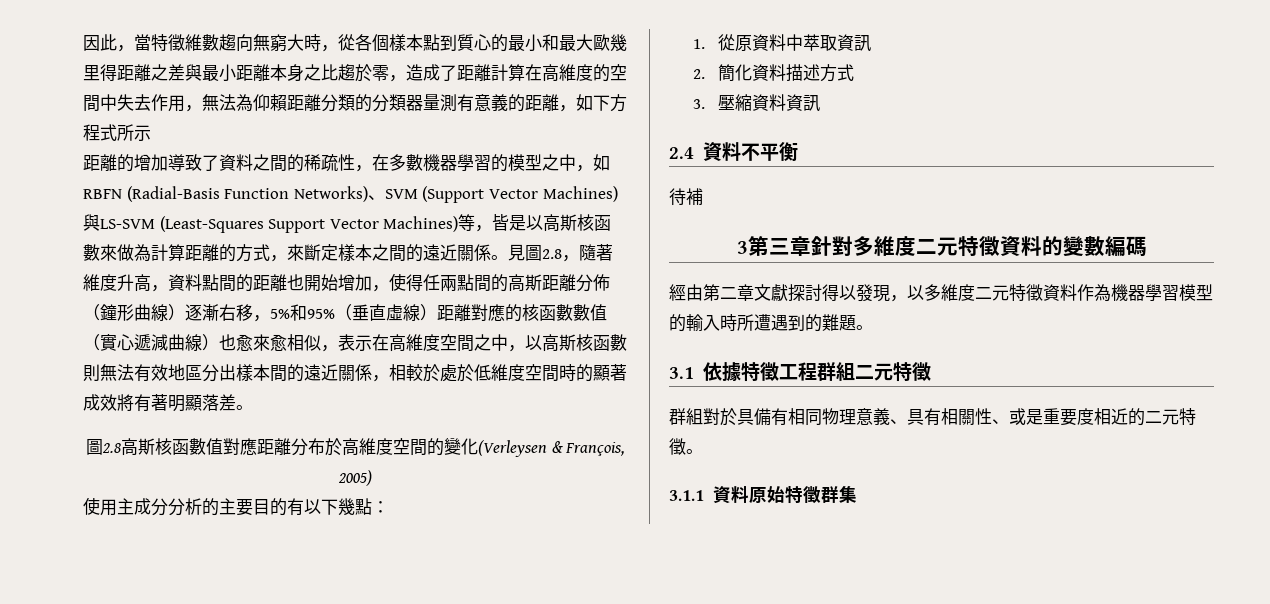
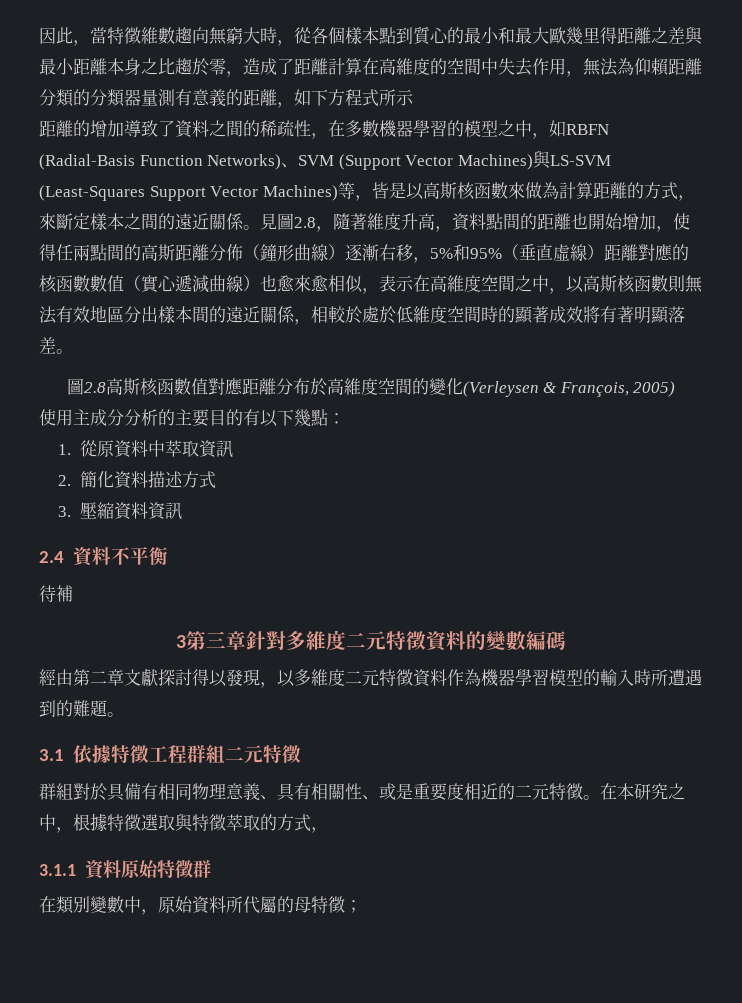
+ 在本研究之中，根據特徵選取與特徵萃取的方式，
- 3.1.1資料原始特徵群集
+ 3.1.1資料原始特徵群
+ 在類別變數中，原始資料所代屬的母特徵；

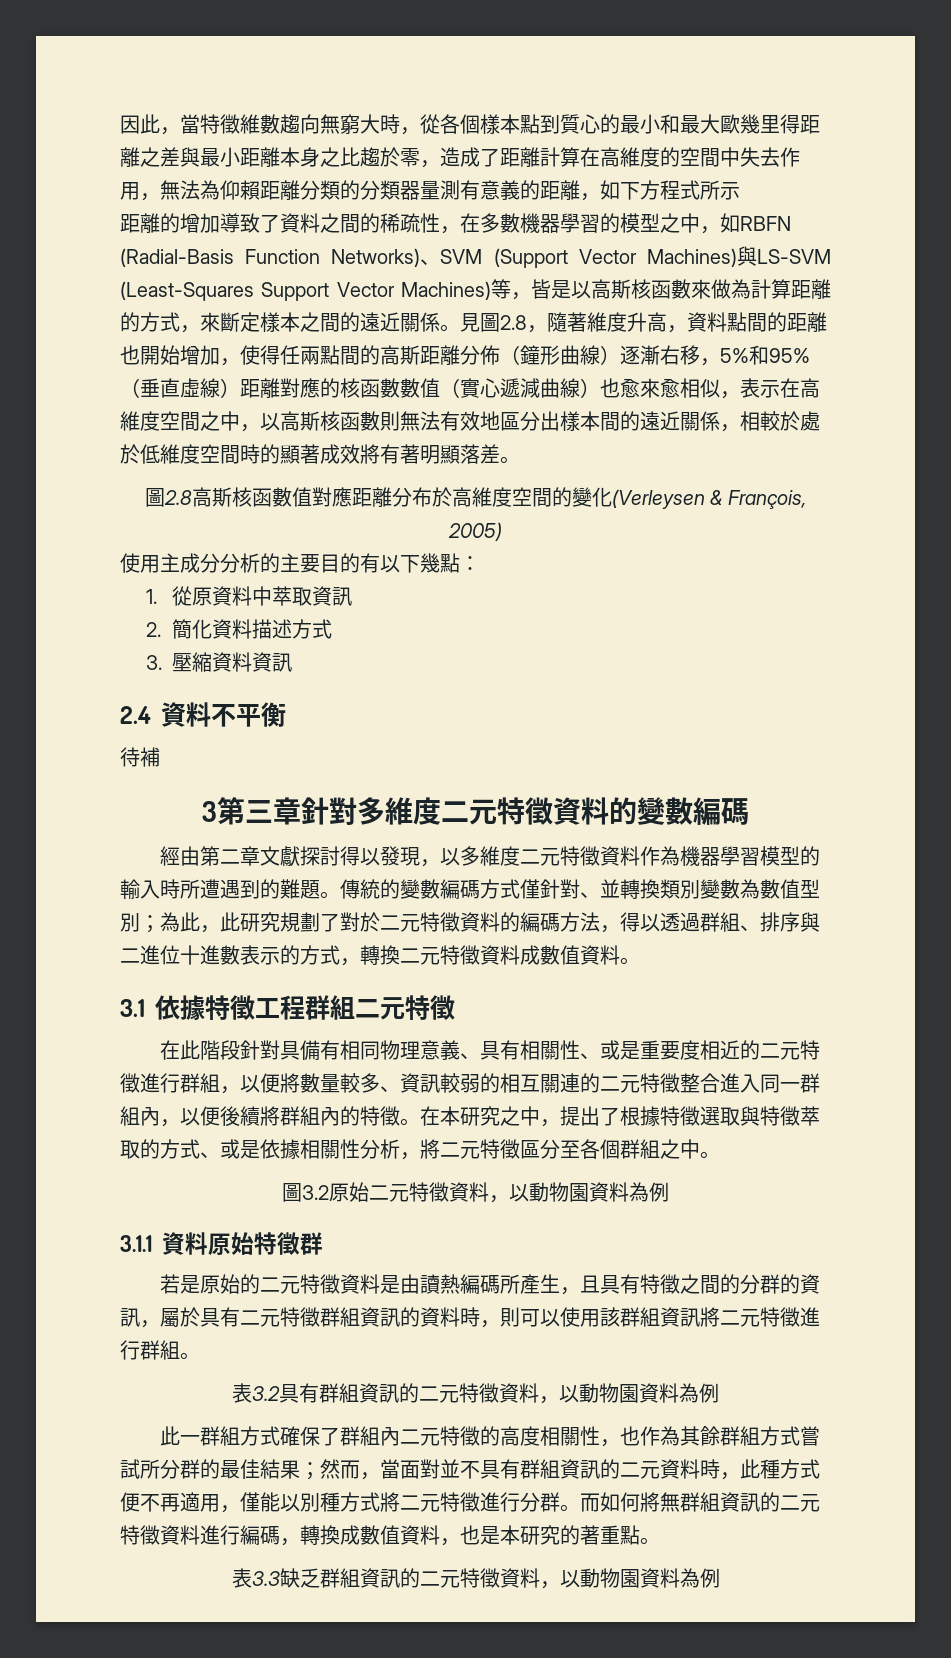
+ 傳統的變數編碼方式僅針對、並轉換類別變數為數值型別；為此，此研究規劃了對於二元特徵資料的編碼方法，得以透過群組、排序與二進位十進數表示的方式，轉換二元特徵資料成數值資料。
- 群組對於具備有相同物理意義、具有相關性、或是重要度相近的二元特徵。
+ 在此階段針對具備有相同物理意義、具有相關性、或是重要度相近的二元特徵進行群組，以便將數量較多、資訊較弱的相互關連的二元特徵整合進入同一群組內，以便後續將群組內的特徵。
- 在本研究之中，根據特徵選取與特徵萃取的方式，
+ 在本研究之中，提出了根據特徵選取與特徵萃取的方式、或是依據相關性分析，將二元特徵區分至各個群組之中。
+ 圖3.2原始二元特徵資料，以動物園資料為例
- 在類別變數中，原始資料所代屬的母特徵；
+ 若是原始的二元特徵資料是由讀熱編碼所產生，且具有特徵之間的分群的資訊，屬於具有二元特徵群組資訊的資料時，則可以使用該群組資訊將二元特徵進行群組。
+ 表3.2具有群組資訊的二元特徵資料，以動物園資料為例
+ 此一群組方式確保了群組內二元特徵的高度相關性，也作為其餘群組方式嘗試所分群的最佳結果；然而，當面對並不具有群組資訊的二元資料時，此種方式便不再適用，僅能以別種方式將二元特徵進行分群。而如何將無群組資訊的二元特徵資料進行編碼，轉換成數值資料，也是本研究的著重點。
+ 表3.3缺乏群組資訊的二元特徵資料，以動物園資料為例

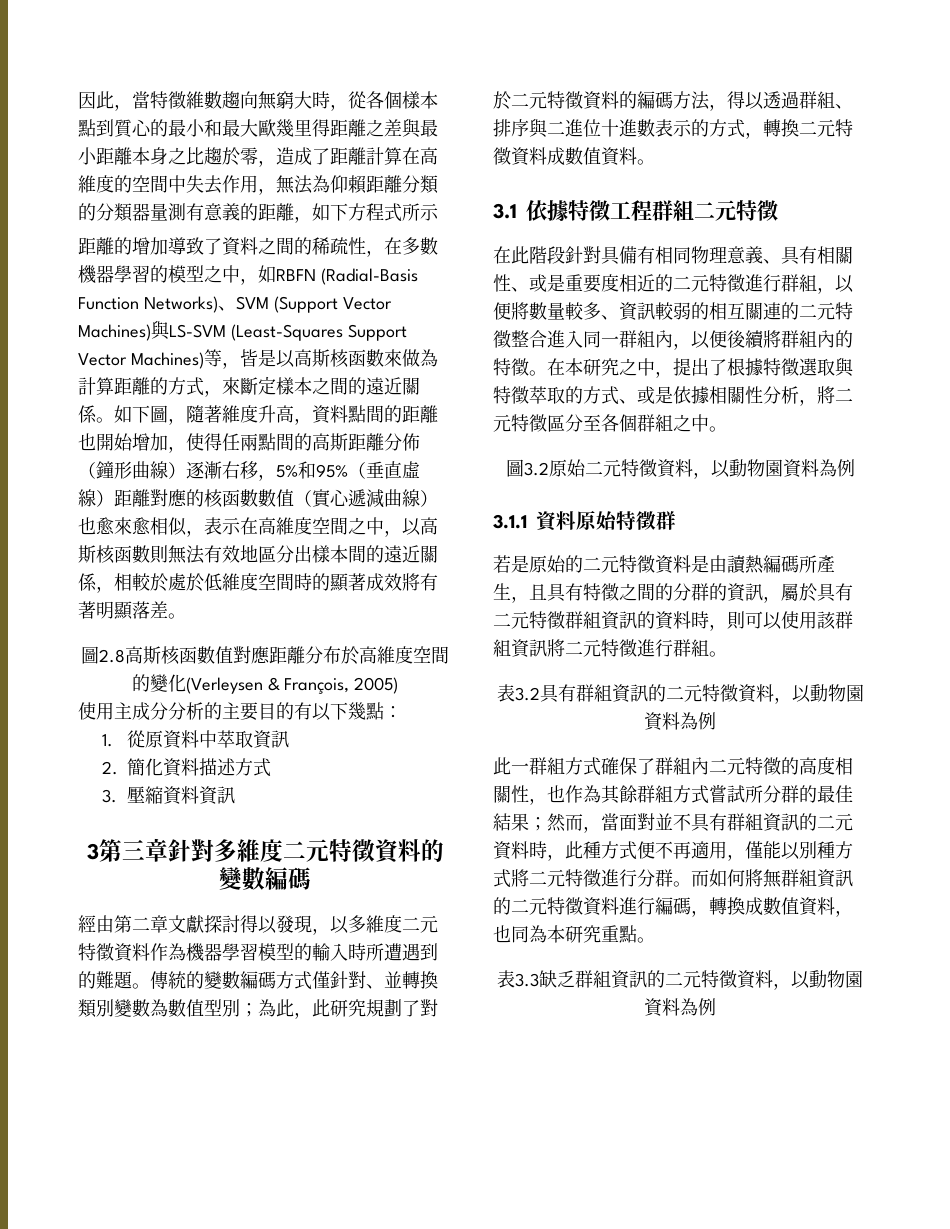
- 見圖2.8，隨著維度升高，資料點間的距離也開始增加，使得任兩點間的高斯距離分佈（鐘形曲線）逐漸右移，5%和95%（垂直虛線）距離對應的核函數數值（實心遞減曲線）也愈來愈相似，表示在高維度空間之中，以高斯核函數則無法有效地區分出樣本間的遠近關係，相較於處於低維度空間時的顯著成效將有著明顯落差。
+ 如下圖，隨著維度升高，資料點間的距離也開始增加，使得任兩點間的高斯距離分佈（鐘形曲線）逐漸右移，5%和95%（垂直虛線）距離對應的核函數數值（實心遞減曲線）也愈來愈相似，表示在高維度空間之中，以高斯核函數則無法有效地區分出樣本間的遠近關係，相較於處於低維度空間時的顯著成效將有著明顯落差。
- 2.4資料不平衡
- 待補
- 而如何將無群組資訊的二元特徵資料進行編碼，轉換成數值資料，也是本研究的著重點。
+ 而如何將無群組資訊的二元特徵資料進行編碼，轉換成數值資料，也同為本研究重點。

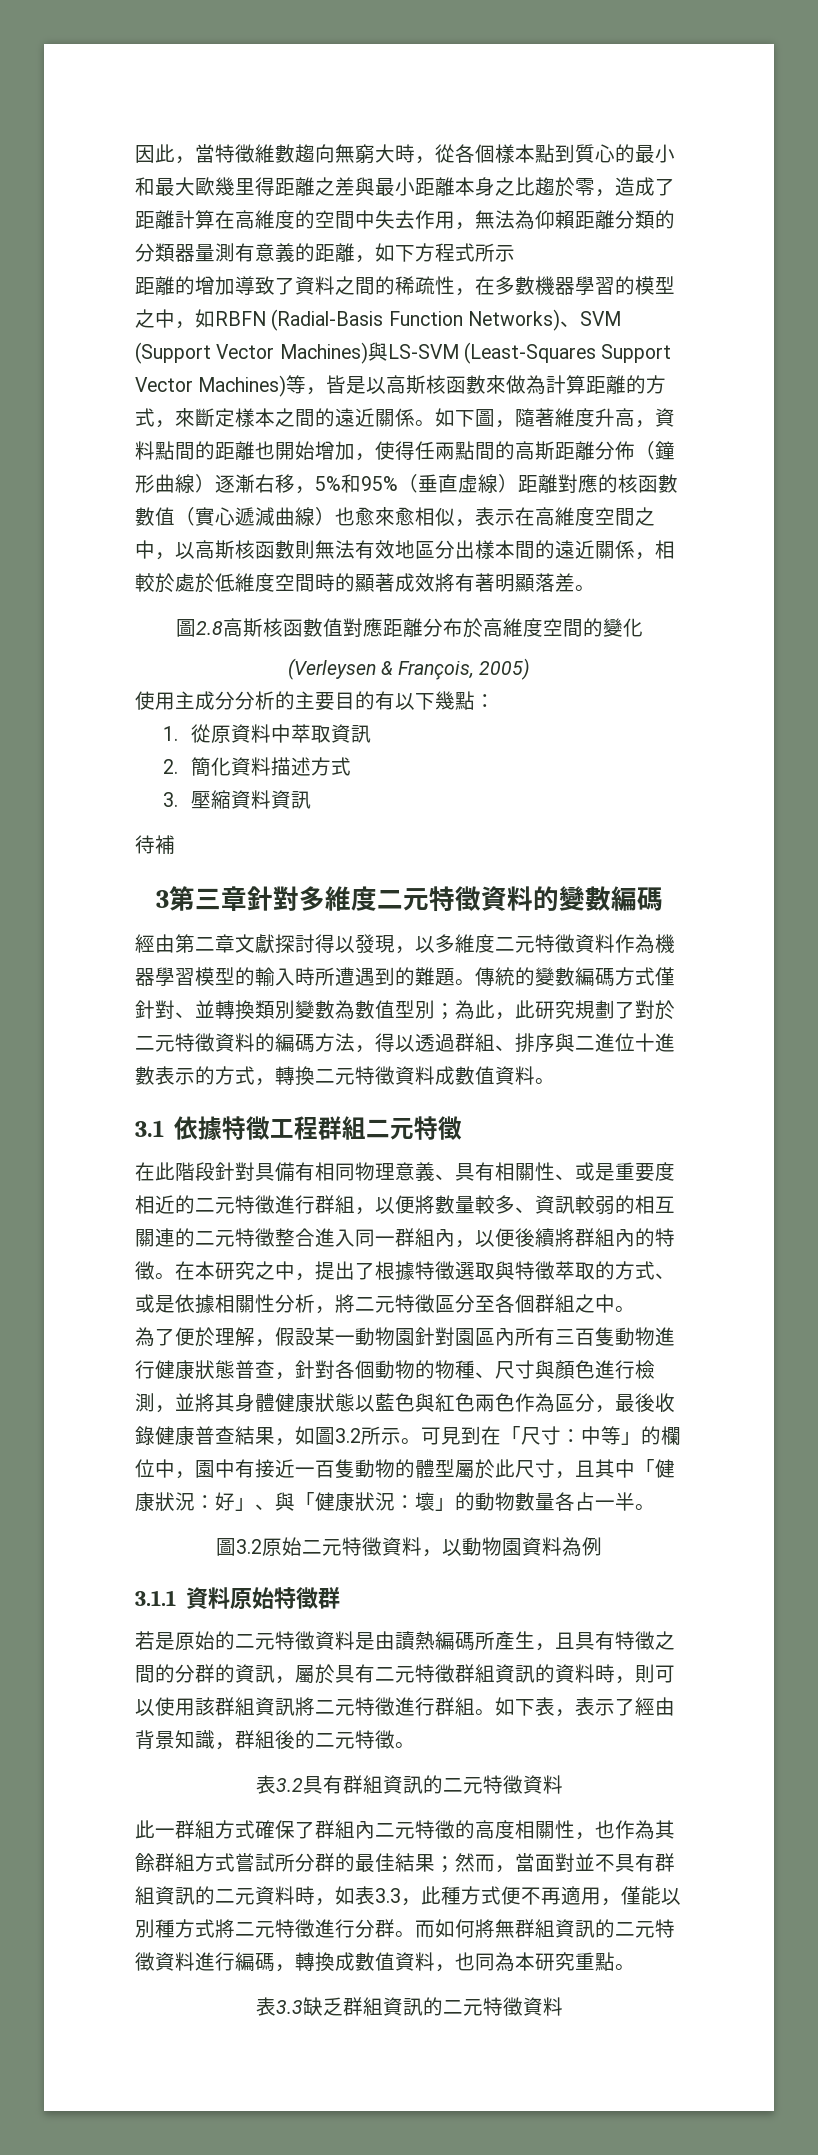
- 圖2.8高斯核函數值對應距離分布於高維度空間的變化(Verleysen & François, 2005)
+ 圖2.8高斯核函數值對應距離分布於高維度空間的變化
+ (Verleysen & François, 2005)
+ 待補
+ 為了便於理解，假設某一動物園針對園區內所有三百隻動物進行健康狀態普查，針對各個動物的物種、尺寸與顏色進行檢測，並將其身體健康狀態以藍色與紅色兩色作為區分，最後收錄健康普查結果，如圖3.2所示。可見到在「尺寸：中等」的欄位中，園中有接近一百隻動物的體型屬於此尺寸，且其中「健康狀況：好」、與「健康狀況：壞」的動物數量各占一半。
+ 如下表，表示了經由背景知識，群組後的二元特徵。
- 表3.2具有群組資訊的二元特徵資料，以動物園資料為例
+ 表3.2具有群組資訊的二元特徵資料
- 此一群組方式確保了群組內二元特徵的高度相關性，也作為其餘群組方式嘗試所分群的最佳結果；然而，當面對並不具有群組資訊的二元資料時，此種方式便不再適用，僅能以別種方式將二元特徵進行分群。
+ 此一群組方式確保了群組內二元特徵的高度相關性，也作為其餘群組方式嘗試所分群的最佳結果；然而，當面對並不具有群組資訊的二元資料時，如表3.3，此種方式便不再適用，僅能以別種方式將二元特徵進行分群。
- 表3.3缺乏群組資訊的二元特徵資料，以動物園資料為例
+ 表3.3缺乏群組資訊的二元特徵資料

